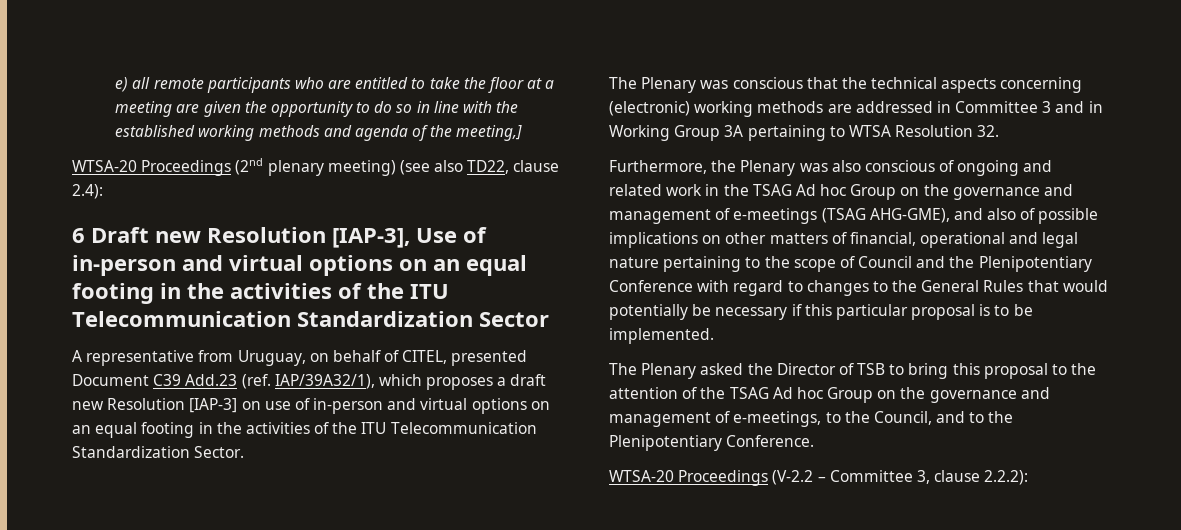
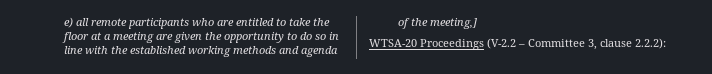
- WTSA-20 Proceedings (2nd plenary meeting) (see also TD22, clause 2.4):
- 6 Draft new Resolution [IAP-3], Use of in-person and virtual options on an equal footing in the activities of the ITU Telecommunication Standardization Sector
- A representative from Uruguay, on behalf of CITEL, presented Document C39 Add.23 (ref. IAP/39A32/1), which proposes a draft new Resolution [IAP-3] on use of in-person and virtual options on an equal footing in the activities of the ITU Telecommunication Standardization Sector.
- The Plenary was conscious that the technical aspects concerning (electronic) working methods are addressed in Committee 3 and in Working Group 3A pertaining to WTSA Resolution 32.
- Furthermore, the Plenary was also conscious of ongoing and related work in the TSAG Ad hoc Group on the governance and management of e-meetings (TSAG AHG-GME), and also of possible implications on other matters of financial, operational and legal nature pertaining to the scope of Council and the Plenipotentiary Conference with regard to changes to the General Rules that would potentially be necessary if this particular proposal is to be implemented.
- The Plenary asked the Director of TSB to bring this proposal to the attention of the TSAG Ad hoc Group on the governance and management of e-meetings, to the Council, and to the Plenipotentiary Conference.

